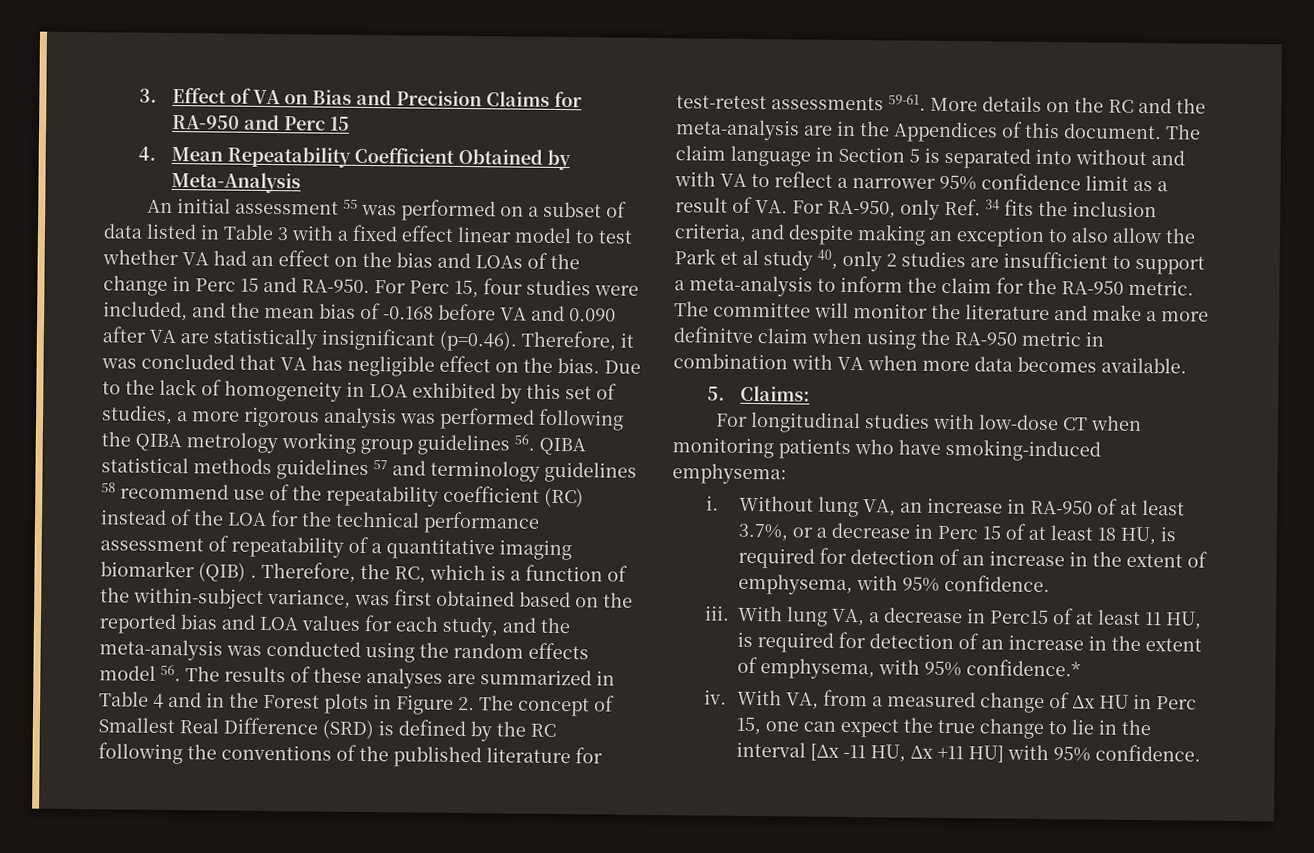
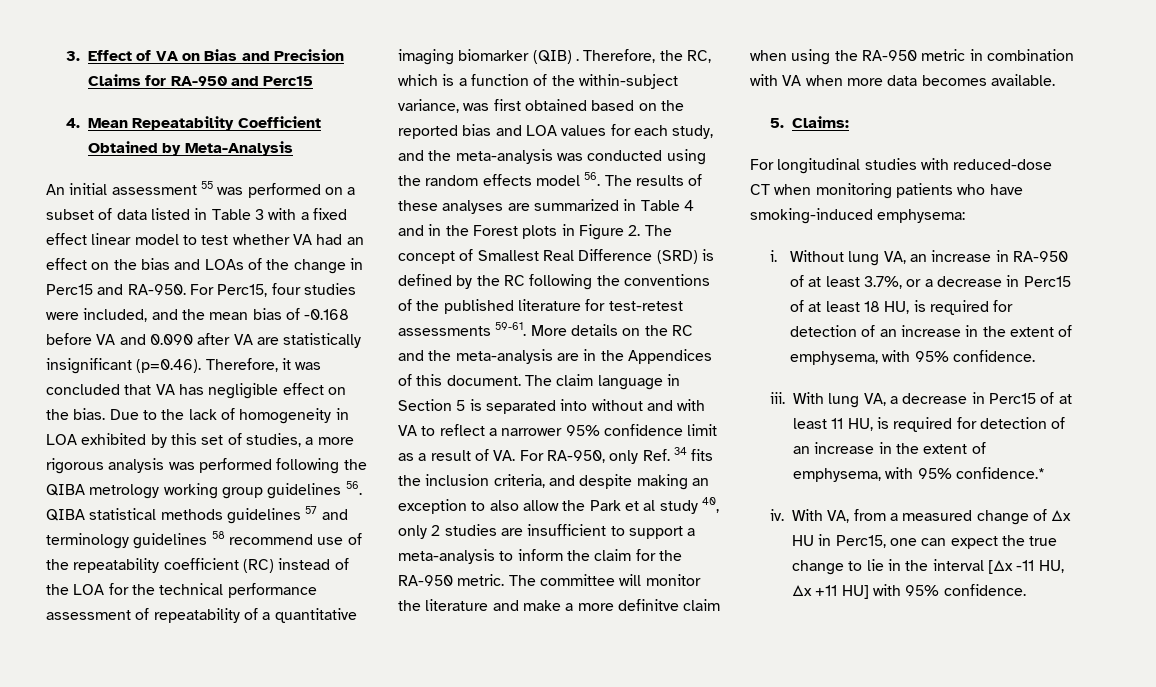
- 3. Effect of VA on Bias and Precision Claims for RA-950 and Perc 15
+ 3. Effect of VA on Bias and Precision Claims for RA-950 and Perc15
- An initial assessment 55 was performed on a subset of data listed in Table 3 with a fixed effect linear model to test whether VA had an effect on the bias and LOAs of the change in Perc 15 and RA-950.
+ An initial assessment 55 was performed on a subset of data listed in Table 3 with a fixed effect linear model to test whether VA had an effect on the bias and LOAs of the change in Perc15 and RA-950.
- For Perc 15, four studies were included, and the mean bias of -0.168 before VA and 0.090 after VA are statistically insignificant (p=0.46). Therefore, it was concluded that VA has negligible effect on the bias.
+ For Perc15, four studies were included, and the mean bias of -0.168 before VA and 0.090 after VA are statistically insignificant (p=0.46). Therefore, it was concluded that VA has negligible effect on the bias.
- For longitudinal studies with low-dose CT when monitoring patients who have smoking-induced emphysema:
+ For longitudinal studies with reduced-dose CT when monitoring patients who have smoking-induced emphysema:
- Without lung VA, an increase in RA-950 of at least 3.7%, or a decrease in Perc 15 of at least 18 HU, is required for detection of an increase in the extent of emphysema, with 95% confidence.
+ Without lung VA, an increase in RA-950 of at least 3.7%, or a decrease in Perc15 of at least 18 HU, is required for detection of an increase in the extent of emphysema, with 95% confidence.
- With VA, from a measured change of Δx HU in Perc 15, one can expect the true change to lie in the interval [Δx -11 HU, Δx +11 HU] with 95% confidence.
+ With VA, from a measured change of Δx HU in Perc15, one can expect the true change to lie in the interval [Δx -11 HU, Δx +11 HU] with 95% confidence.

